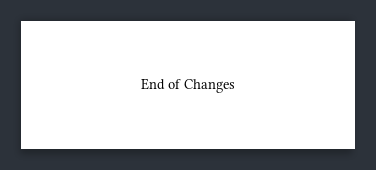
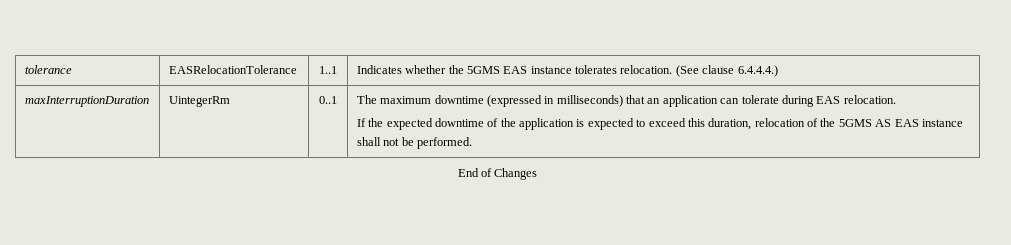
+ tolerance | EASRelocationTolerance | 1..1 | Indicates whether the 5GMS EAS instance tolerates relocation. (See clause 6.4.4.4.)
+ maxInterruptionDuration | UintegerRm | 0..1 | The maximum downtime (expressed in milliseconds) that an application can tolerate during EAS relocation.
+ If the expected downtime of the application is expected to exceed this duration, relocation of the 5GMS AS EAS instance shall not be performed.

